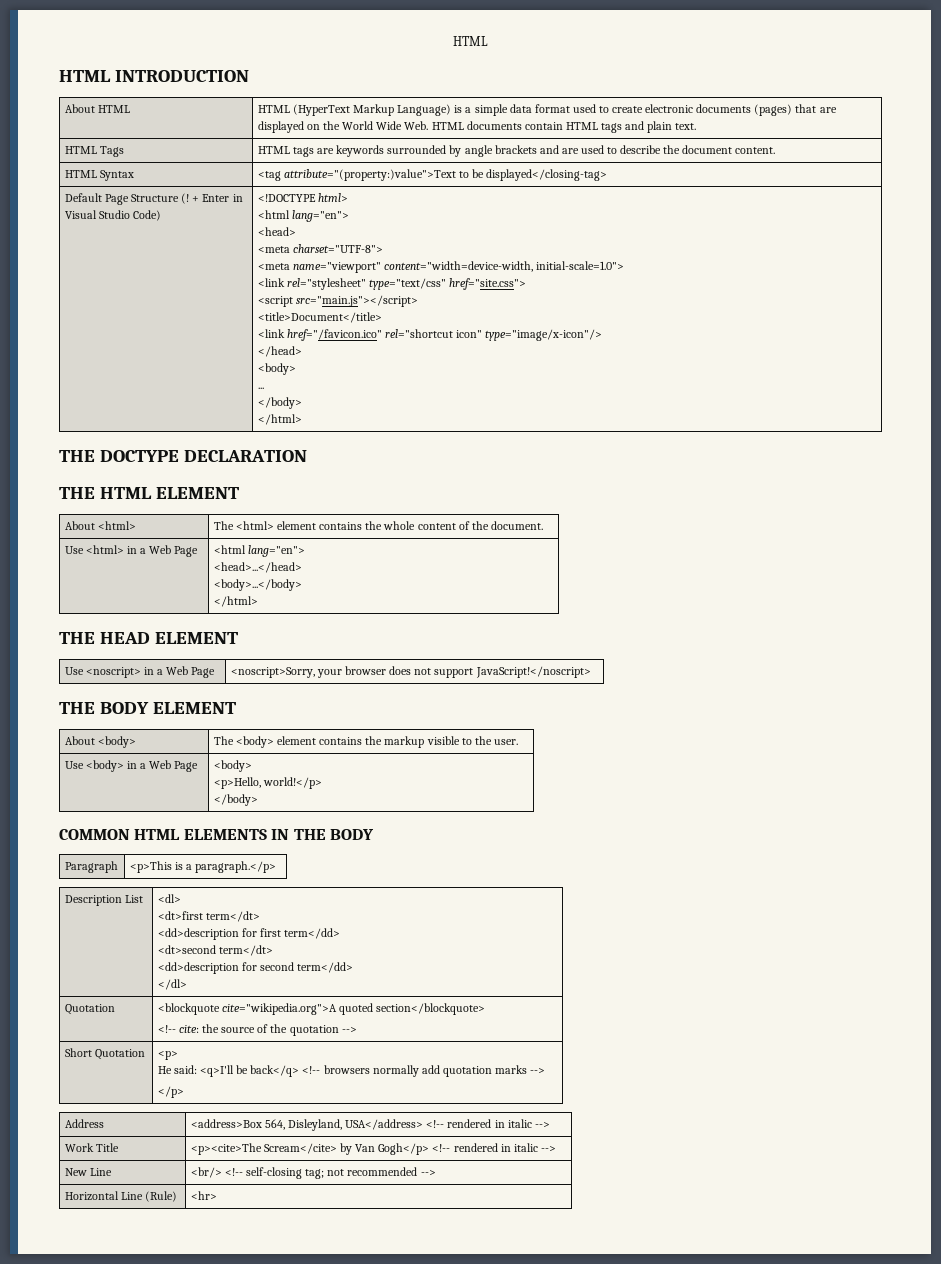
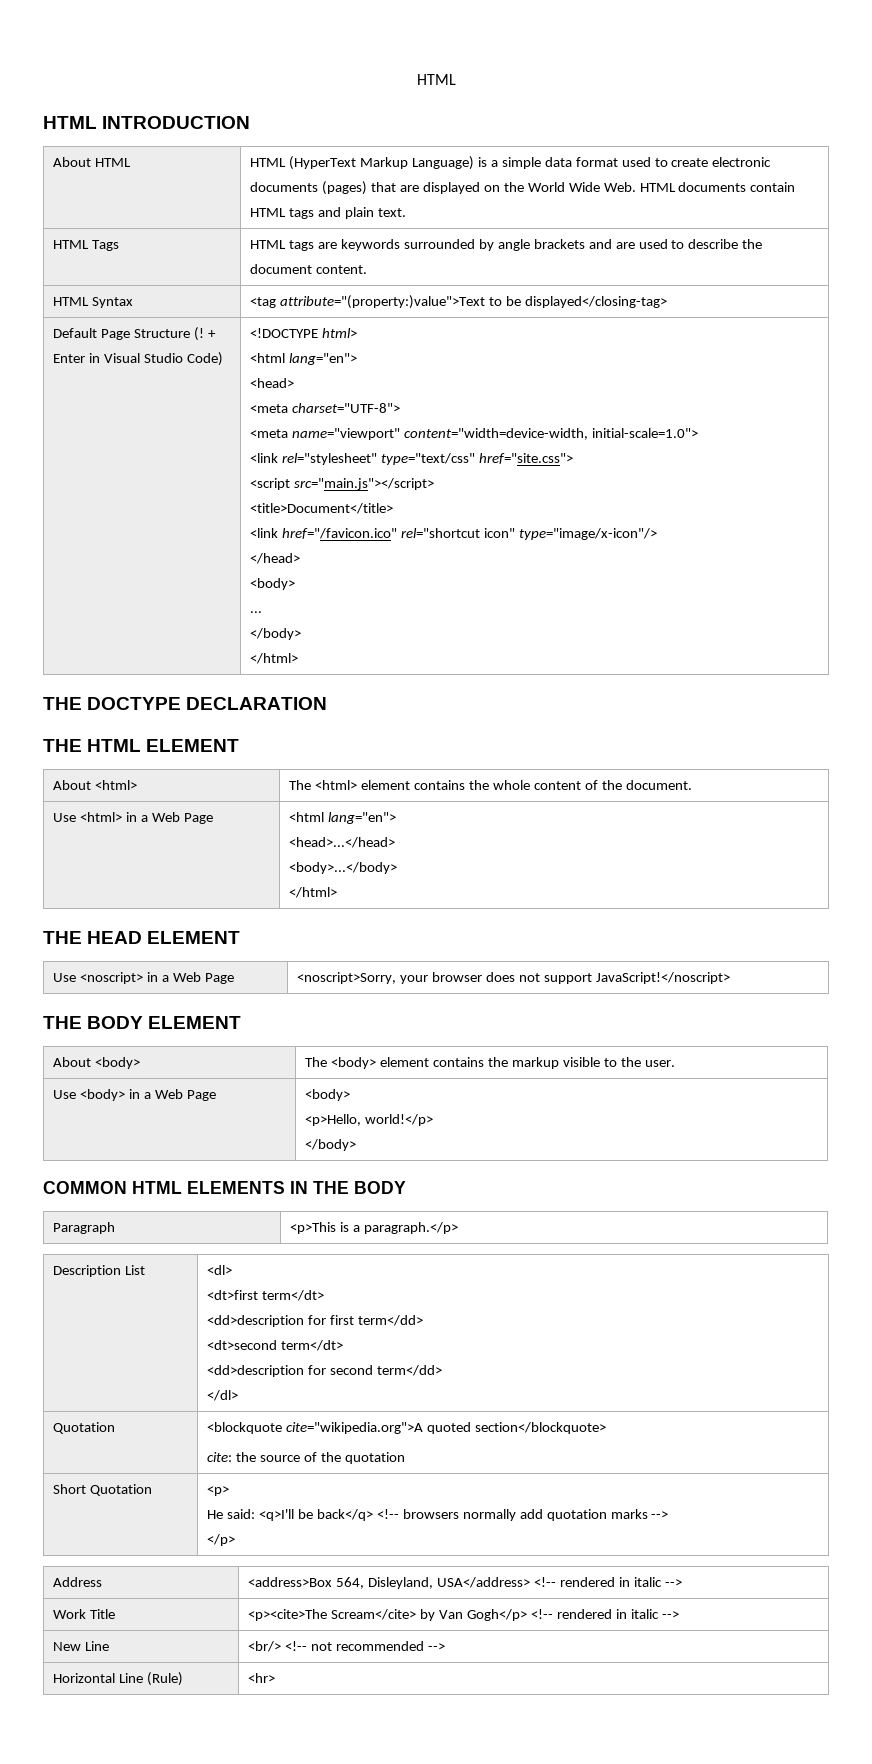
  Quotation | <blockquote cite="wikipedia.org">A quoted section</blockquote>
- <!-- cite: the source of the quotation -->
+ cite: the source of the quotation
- New Line | <br/> <!-- self-closing tag; not recommended -->
+ New Line | <br/> <!-- not recommended -->

